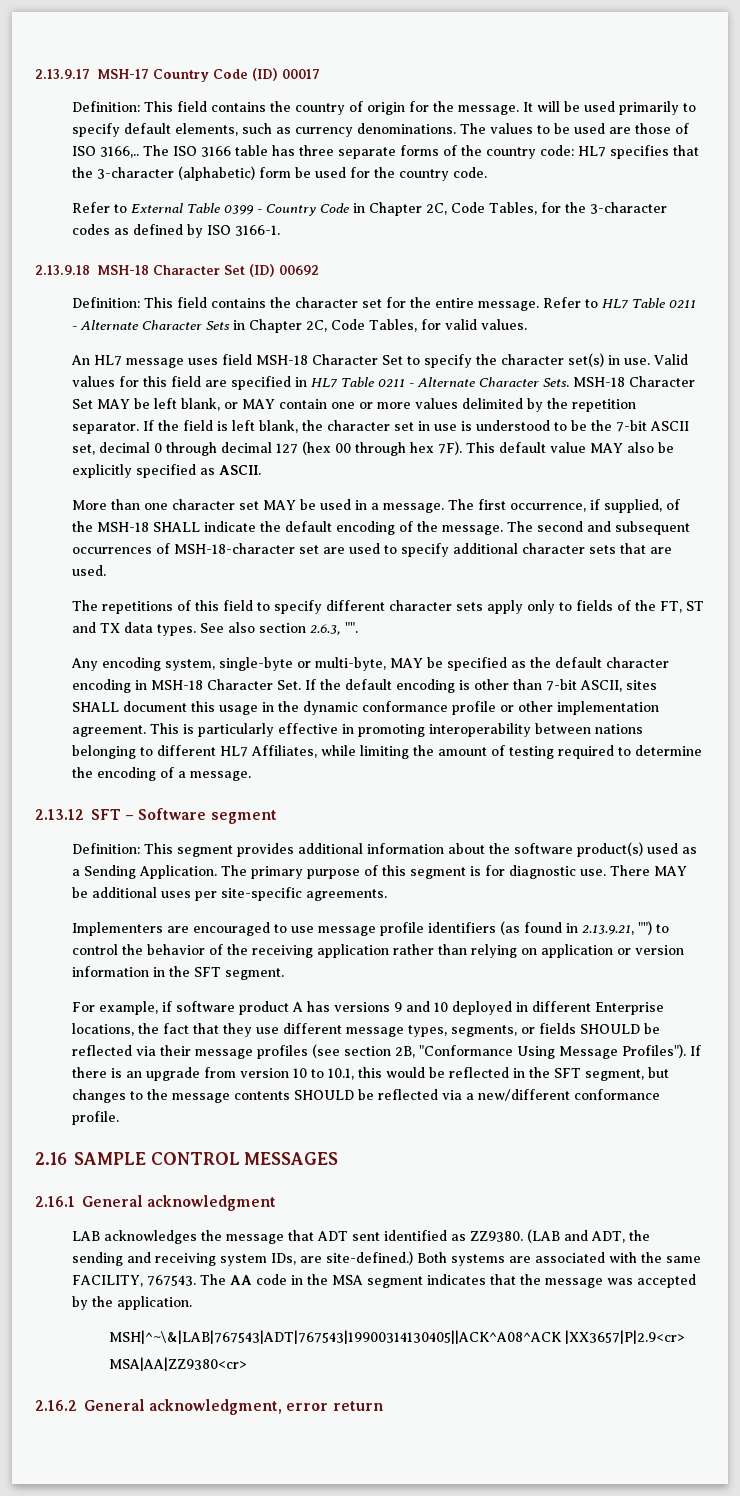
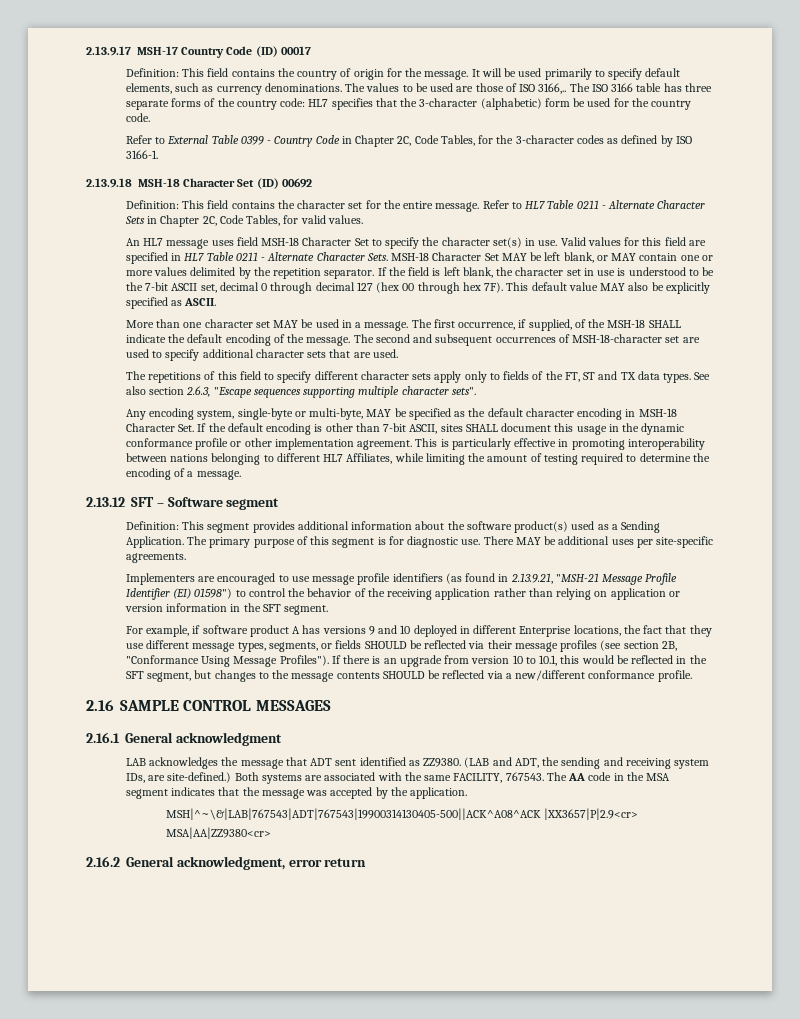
- See also section 2.6.3, "".
+ See also section 2.6.3, "Escape sequences supporting multiple character sets".
- Implementers are encouraged to use message profile identifiers (as found in 2.13.9.21, "") to control the behavior of the receiving application rather than relying on application or version information in the SFT segment.
+ Implementers are encouraged to use message profile identifiers (as found in 2.13.9.21, "MSH-21 Message Profile Identifier (EI) 01598") to control the behavior of the receiving application rather than relying on application or version information in the SFT segment.
- MSH|^~\&|LAB|767543|ADT|767543|19900314130405||ACK^A08^ACK |XX3657|P|2.9<cr>
+ MSH|^~\&|LAB|767543|ADT|767543|19900314130405-500||ACK^A08^ACK |XX3657|P|2.9<cr>

